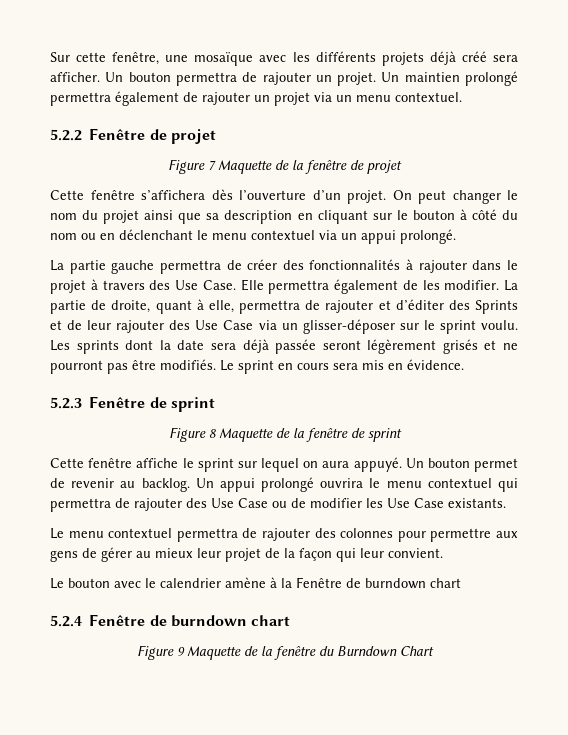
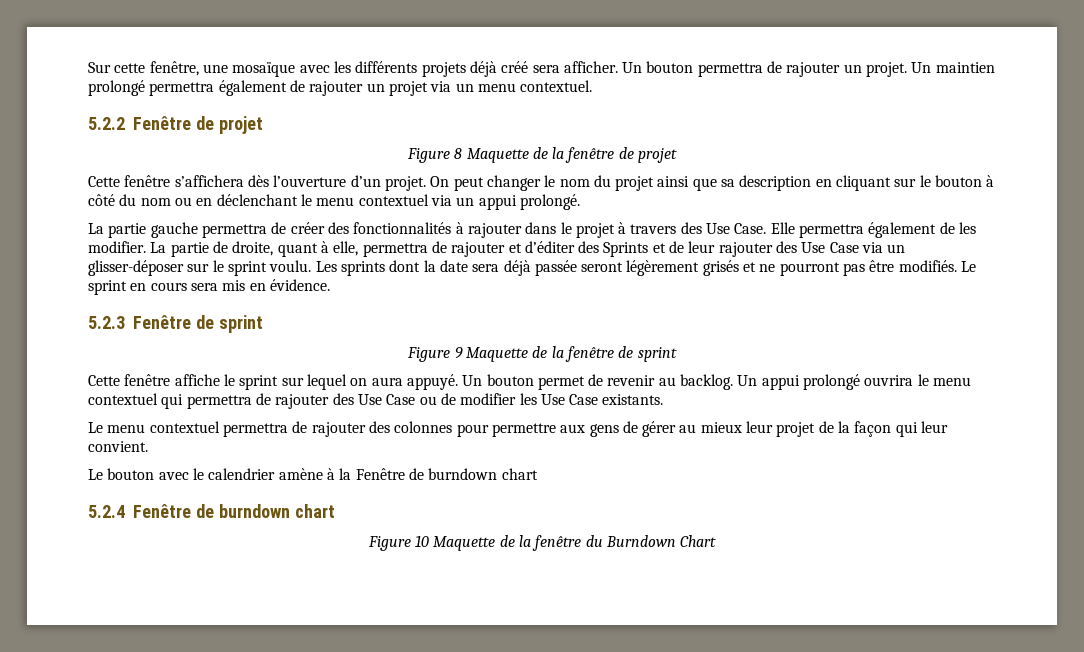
- Figure 7 Maquette de la fenêtre de projet
+ Figure 8 Maquette de la fenêtre de projet
- Figure 8 Maquette de la fenêtre de sprint
+ Figure 9 Maquette de la fenêtre de sprint
- Figure 9 Maquette de la fenêtre du Burndown Chart
+ Figure 10 Maquette de la fenêtre du Burndown Chart

